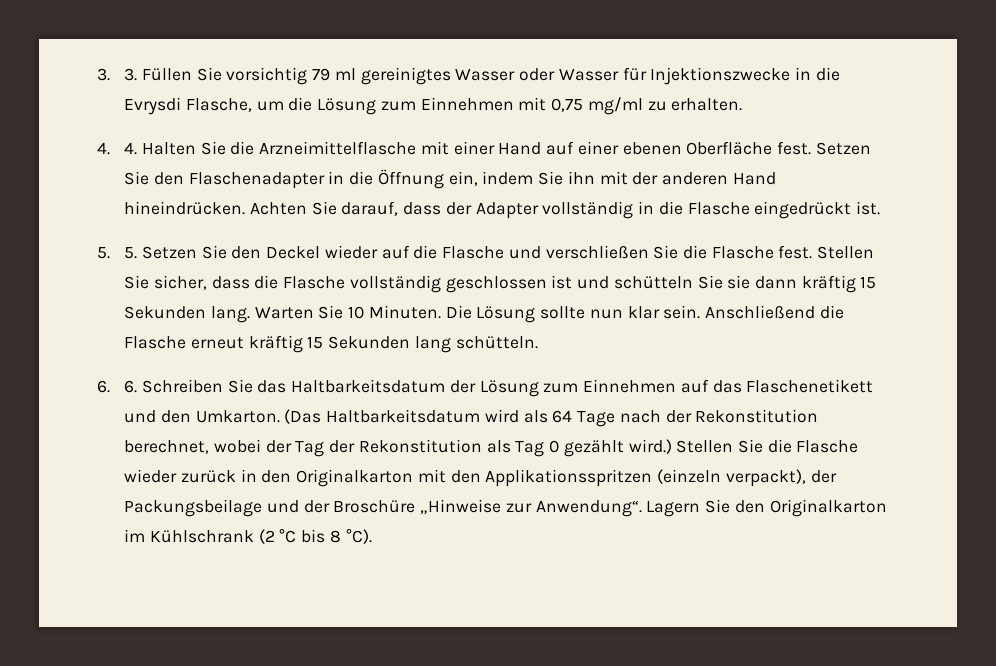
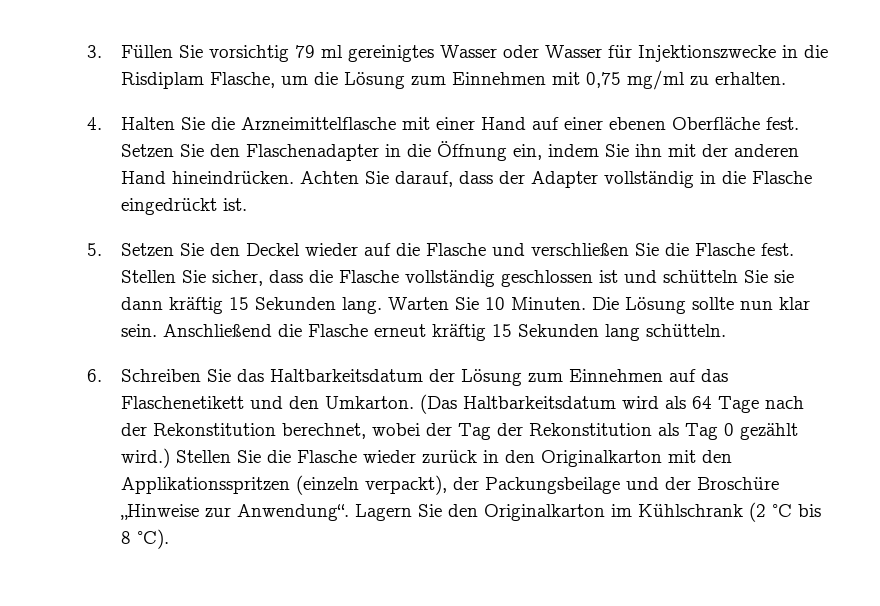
- 3. 3. Füllen Sie vorsichtig 79 ml gereinigtes Wasser oder Wasser für Injektionszwecke in die Evrysdi Flasche, um die Lösung zum Einnehmen mit 0,75 mg/ml zu erhalten.
+ 3. Füllen Sie vorsichtig 79 ml gereinigtes Wasser oder Wasser für Injektionszwecke in die Risdiplam Flasche, um die Lösung zum Einnehmen mit 0,75 mg/ml zu erhalten.
- 4. 4. Halten Sie die Arzneimittelflasche mit einer Hand auf einer ebenen Oberfläche fest.
+ 4. Halten Sie die Arzneimittelflasche mit einer Hand auf einer ebenen Oberfläche fest.
- 5. 5. Setzen Sie den Deckel wieder auf die Flasche und verschließen Sie die Flasche fest.
+ 5. Setzen Sie den Deckel wieder auf die Flasche und verschließen Sie die Flasche fest.
- 6. 6. Schreiben Sie das Haltbarkeitsdatum der Lösung zum Einnehmen auf das Flaschenetikett und den Umkarton.
+ 6. Schreiben Sie das Haltbarkeitsdatum der Lösung zum Einnehmen auf das Flaschenetikett und den Umkarton.

